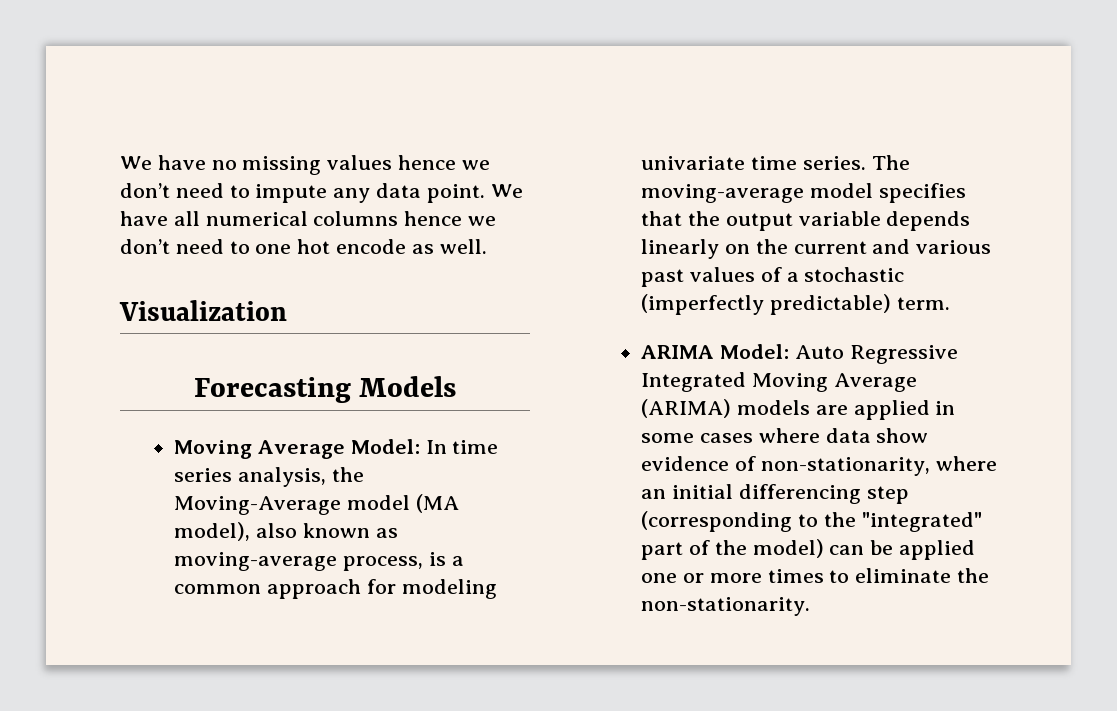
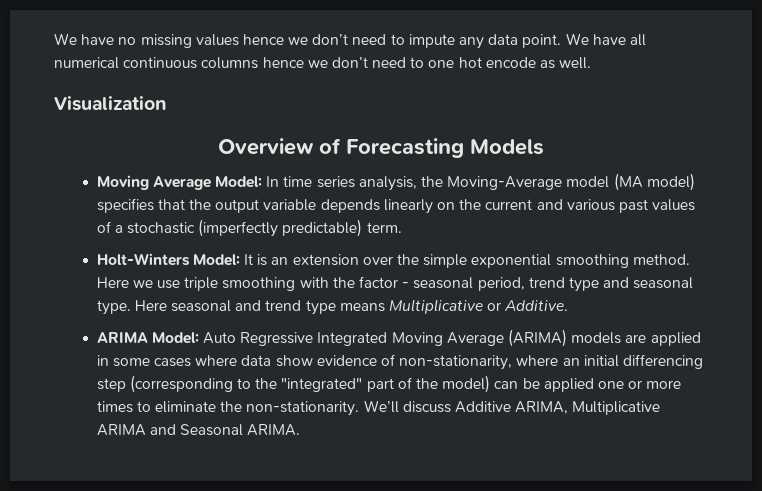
- We have all numerical columns hence we don’t need to one hot encode as well.
+ We have all numerical continuous columns hence we don’t need to one hot encode as well.
- Forecasting Models
+ Overview of Forecasting Models
- Moving Average Model: In time series analysis, the Moving-Average model (MA model), also known as moving-average process, is a common approach for modeling univariate time series. The moving-average model specifies that the output variable depends linearly on the current and various past values of a stochastic (imperfectly predictable) term.
+ Moving Average Model: In time series analysis, the Moving-Average model (MA model) specifies that the output variable depends linearly on the current and various past values of a stochastic (imperfectly predictable) term.
+ Holt-Winters Model: It is an extension over the simple exponential smoothing method. Here we use triple smoothing with the factor - seasonal period, trend type and seasonal type. Here seasonal and trend type means Multiplicative or Additive.
+ We’ll discuss Additive ARIMA, Multiplicative ARIMA and Seasonal ARIMA.

